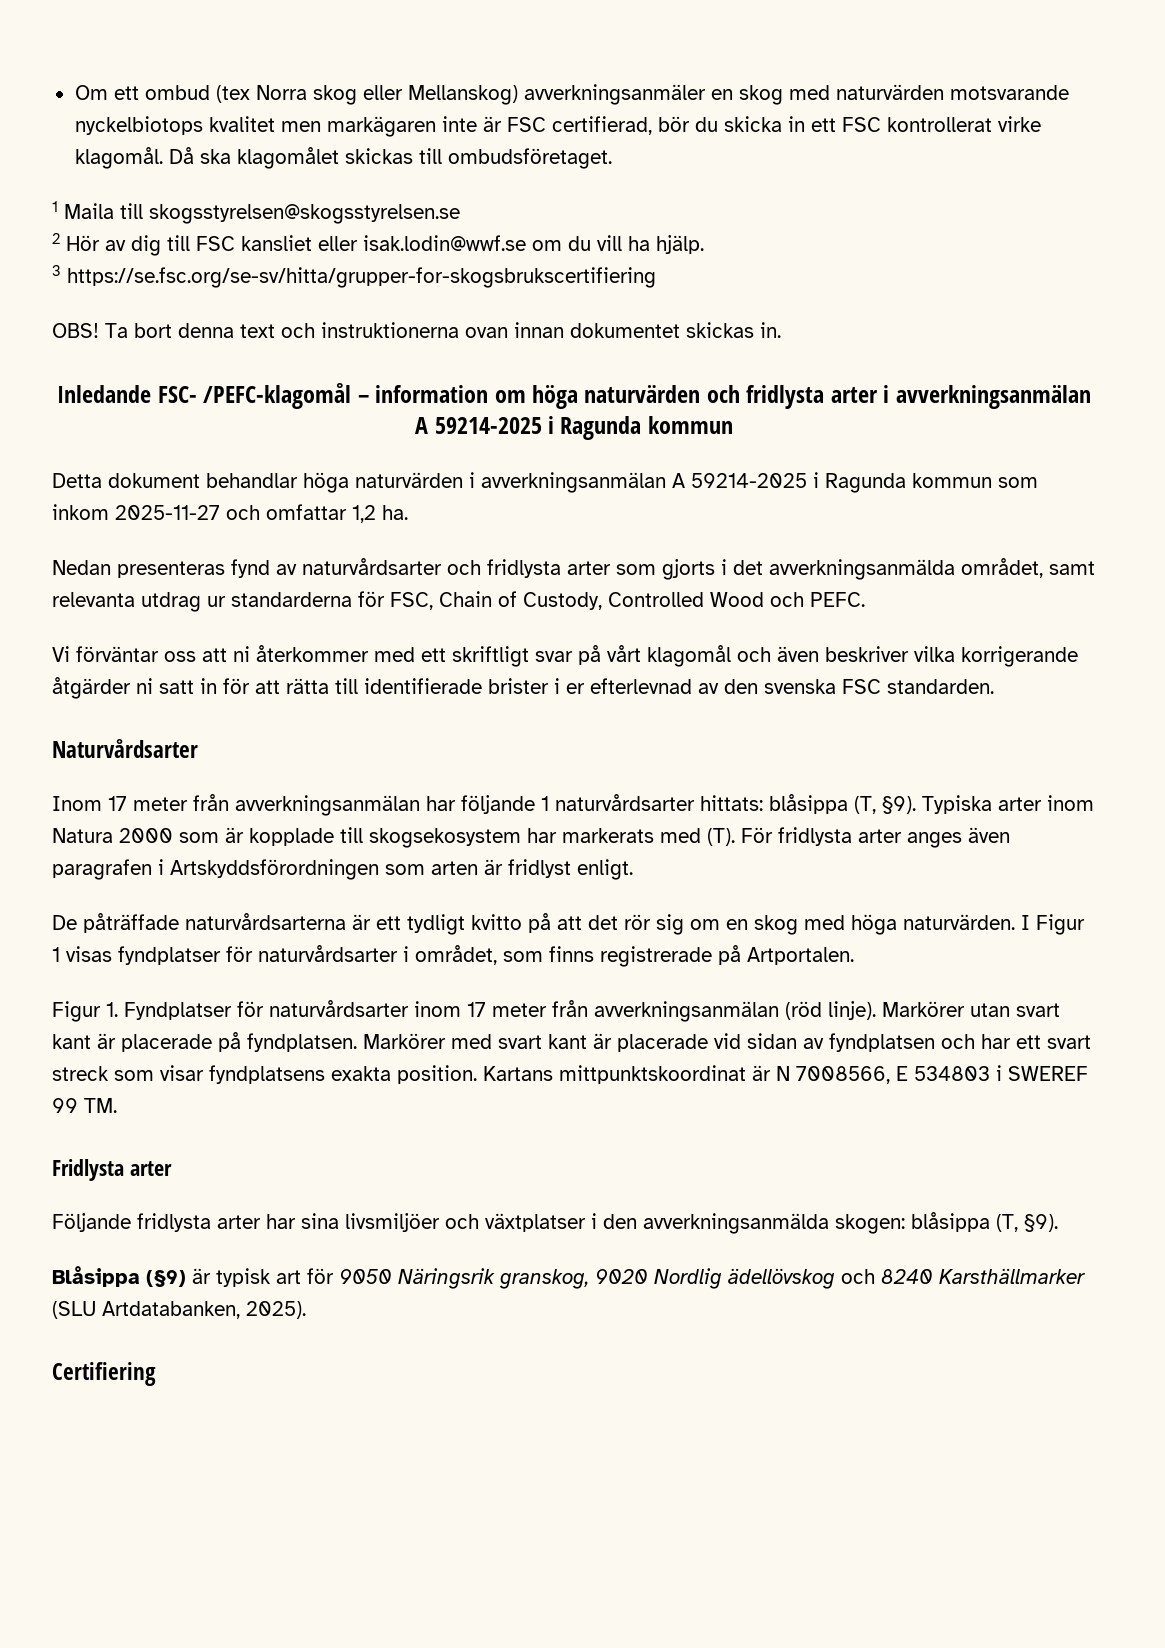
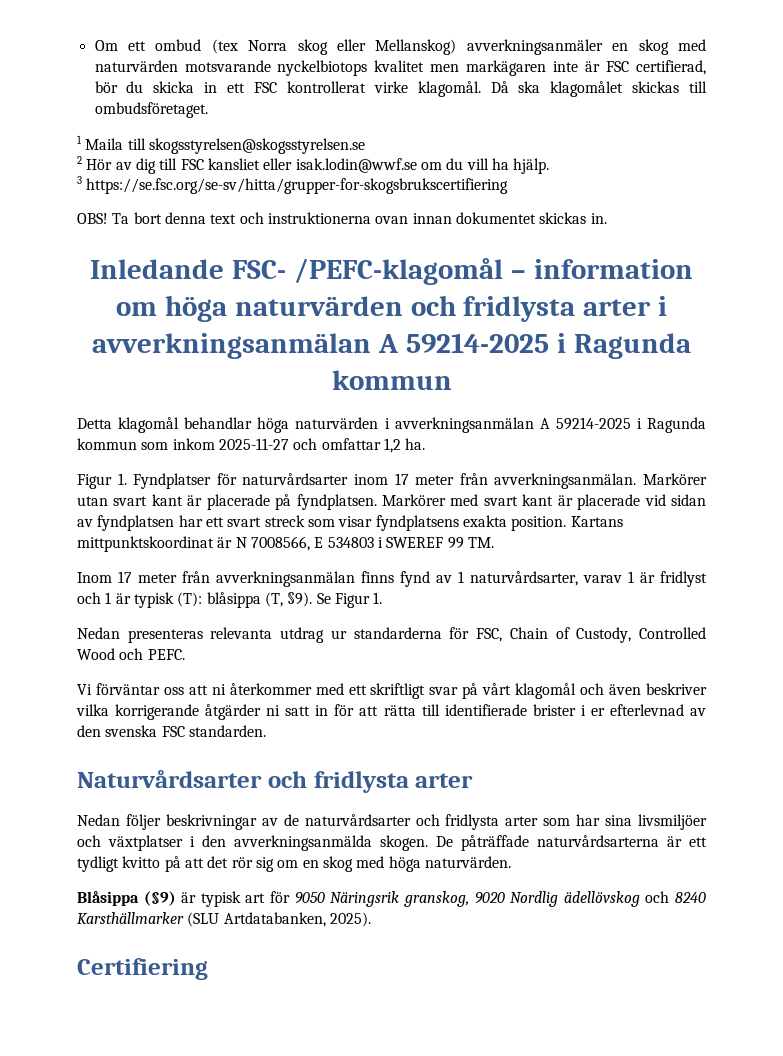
- Detta dokument behandlar höga naturvärden i avverkningsanmälan A 59214-2025 i Ragunda kommun som inkom 2025-11-27 och omfattar 1,2 ha.
+ Detta klagomål behandlar höga naturvärden i avverkningsanmälan A 59214-2025 i Ragunda kommun som inkom 2025-11-27 och omfattar 1,2 ha.
- Nedan presenteras fynd av naturvårdsarter och fridlysta arter som gjorts i det avverkningsanmälda området, samt relevanta utdrag ur standarderna för FSC, Chain of Custody, Controlled Wood och PEFC.
+ Figur 1. Fyndplatser för naturvårdsarter inom 17 meter från avverkningsanmälan. Markörer utan svart kant är placerade på fyndplatsen. Markörer med svart kant är placerade vid sidan av fyndplatsen har ett svart streck som visar fyndplatsens exakta position. Kartans mittpunktskoordinat är N 7008566, E 534803 i SWEREF 99 TM.
+ Inom 17 meter från avverkningsanmälan finns fynd av 1 naturvårdsarter, varav 1 är fridlyst och 1 är typisk (T): blåsippa (T, §9). Se Figur 1.
+ Nedan presenteras relevanta utdrag ur standarderna för FSC, Chain of Custody, Controlled Wood och PEFC.
- Naturvårdsarter
- Inom 17 meter från avverkningsanmälan har följande 1 naturvårdsarter hittats: blåsippa (T, §9). Typiska arter inom Natura 2000 som är kopplade till skogsekosystem har markerats med (T). För fridlysta arter anges även paragrafen i Artskyddsförordningen som arten är fridlyst enligt.
- De påträffade naturvårdsarterna är ett tydligt kvitto på att det rör sig om en skog med höga naturvärden. I Figur 1 visas fyndplatser för naturvårdsarter i området, som finns registrerade på Artportalen.
- Figur 1. Fyndplatser för naturvårdsarter inom 17 meter från avverkningsanmälan (röd linje). Markörer utan svart kant är placerade på fyndplatsen. Markörer med svart kant är placerade vid sidan av fyndplatsen och har ett svart streck som visar fyndplatsens exakta position. Kartans mittpunktskoordinat är N 7008566, E 534803 i SWEREF 99 TM.
- Fridlysta arter
- Följande fridlysta arter har sina livsmiljöer och växtplatser i den avverkningsanmälda skogen: blåsippa (T, §9).
+ Naturvårdsarter och fridlysta arter
+ Nedan följer beskrivningar av de naturvårdsarter och fridlysta arter som har sina livsmiljöer och växtplatser i den avverkningsanmälda skogen. De påträffade naturvårdsarterna är ett tydligt kvitto på att det rör sig om en skog med höga naturvärden.

